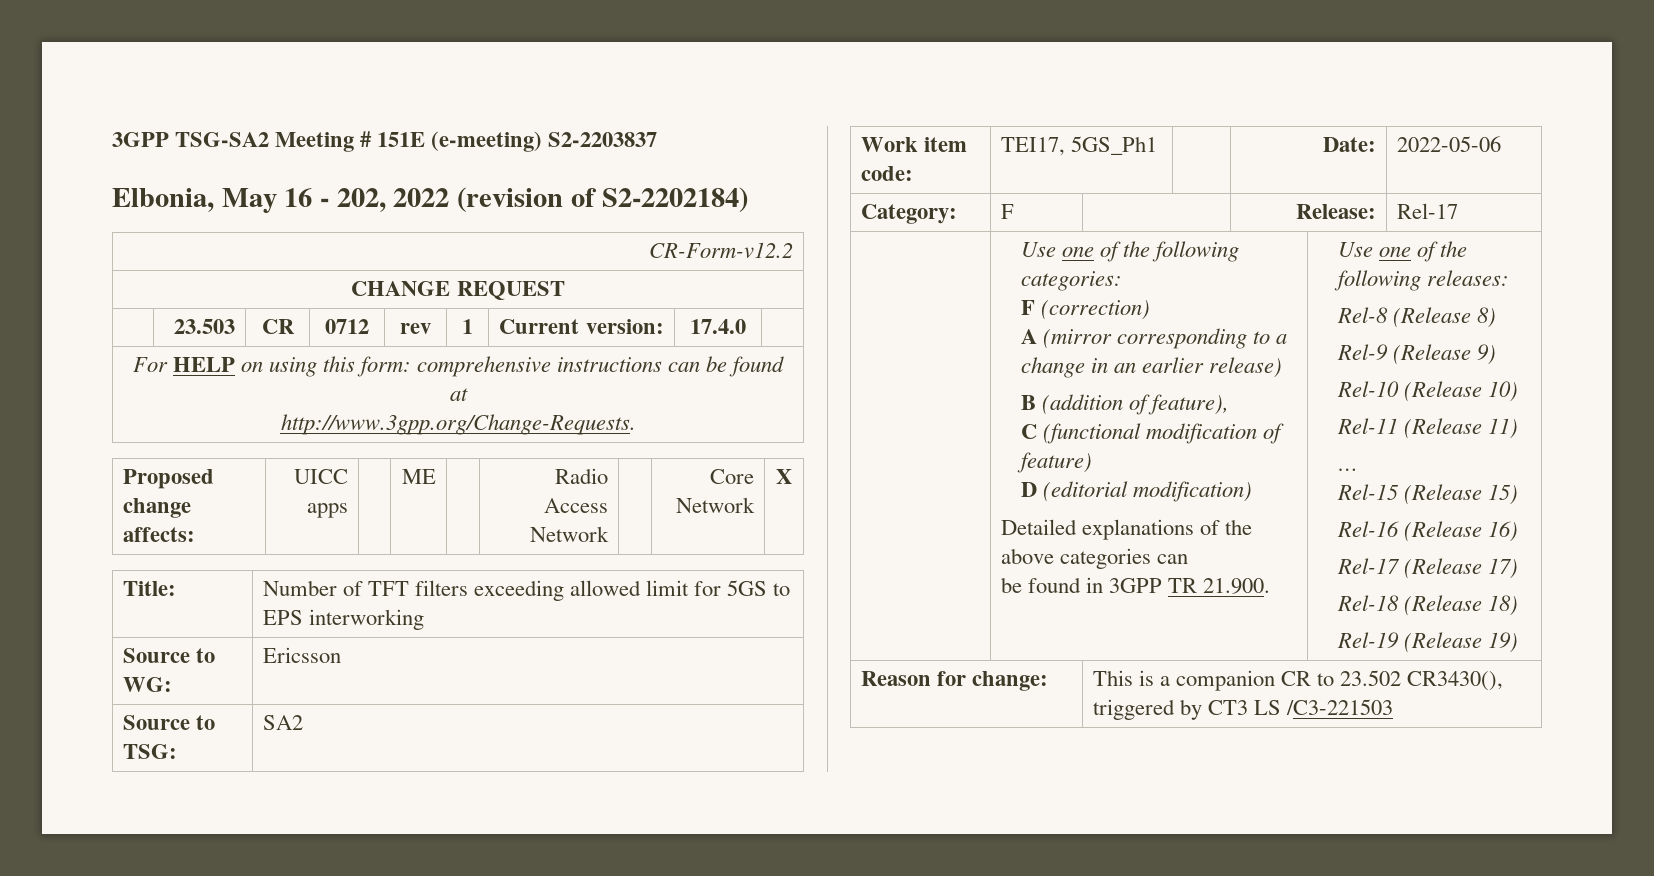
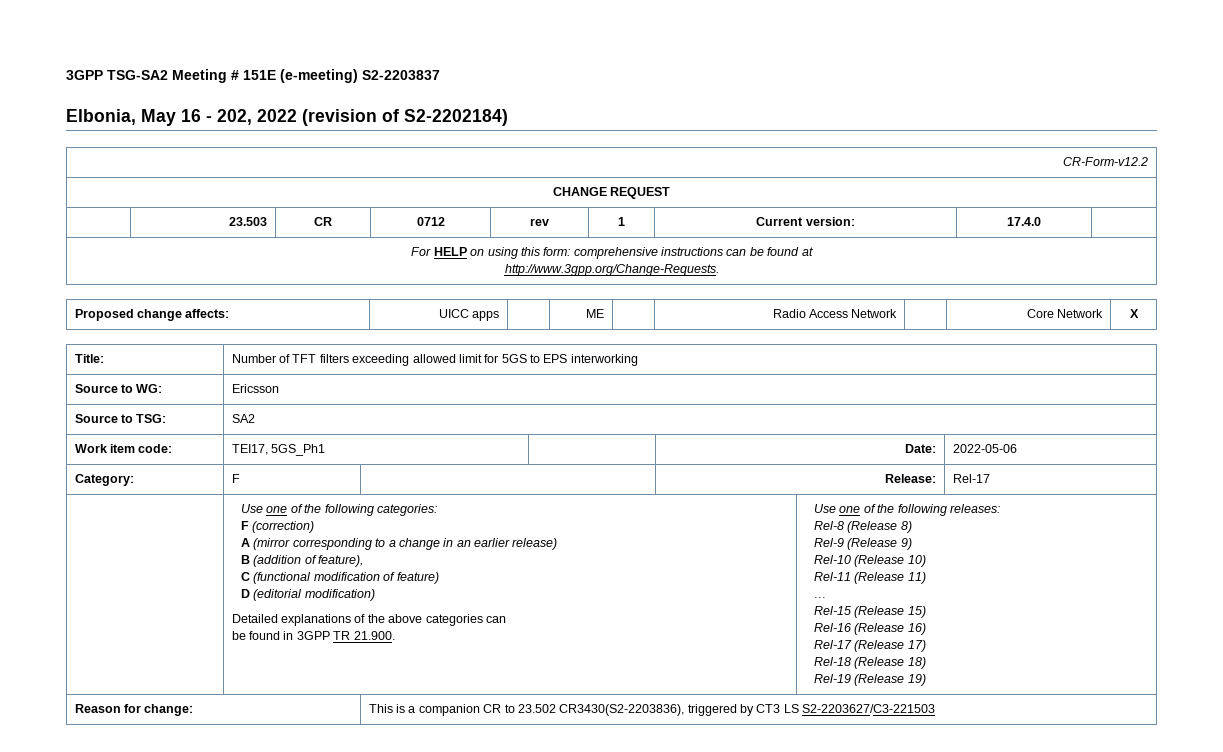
- Reason for change: | This is a companion CR to 23.502 CR3430(), triggered by CT3 LS /C3-221503
+ Reason for change: | This is a companion CR to 23.502 CR3430(S2-2203836), triggered by CT3 LS S2-2203627/C3-221503

